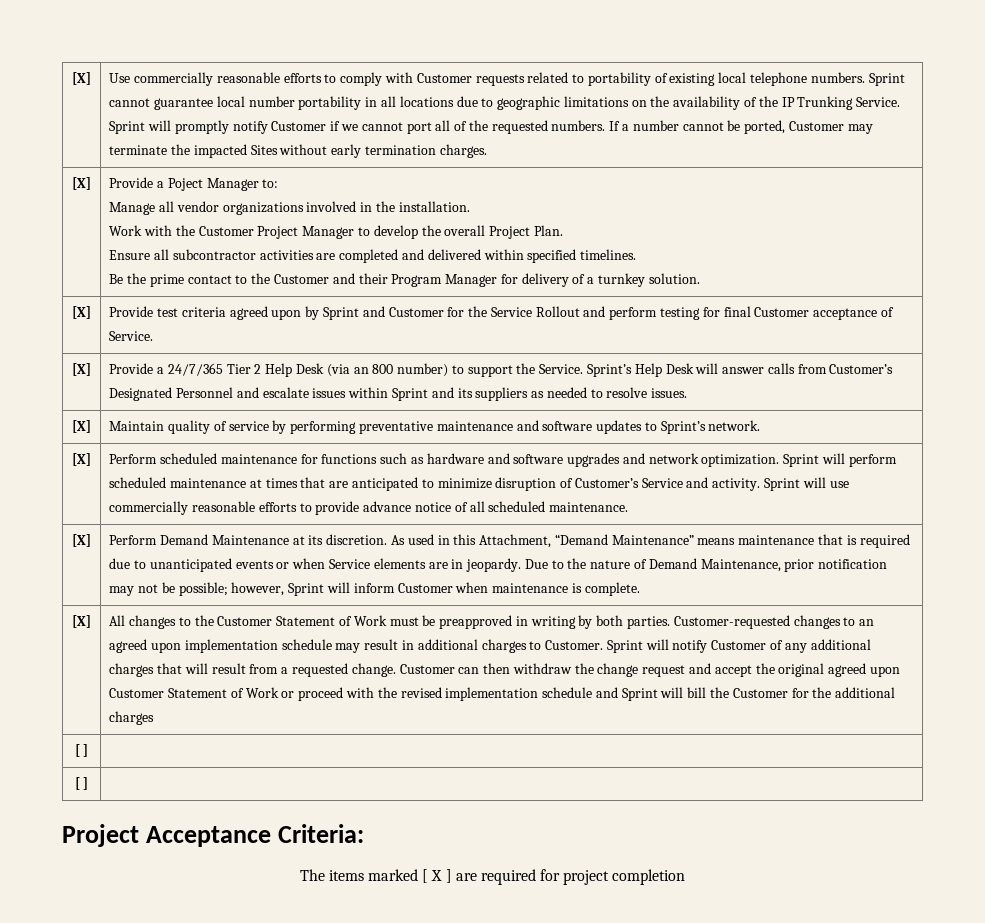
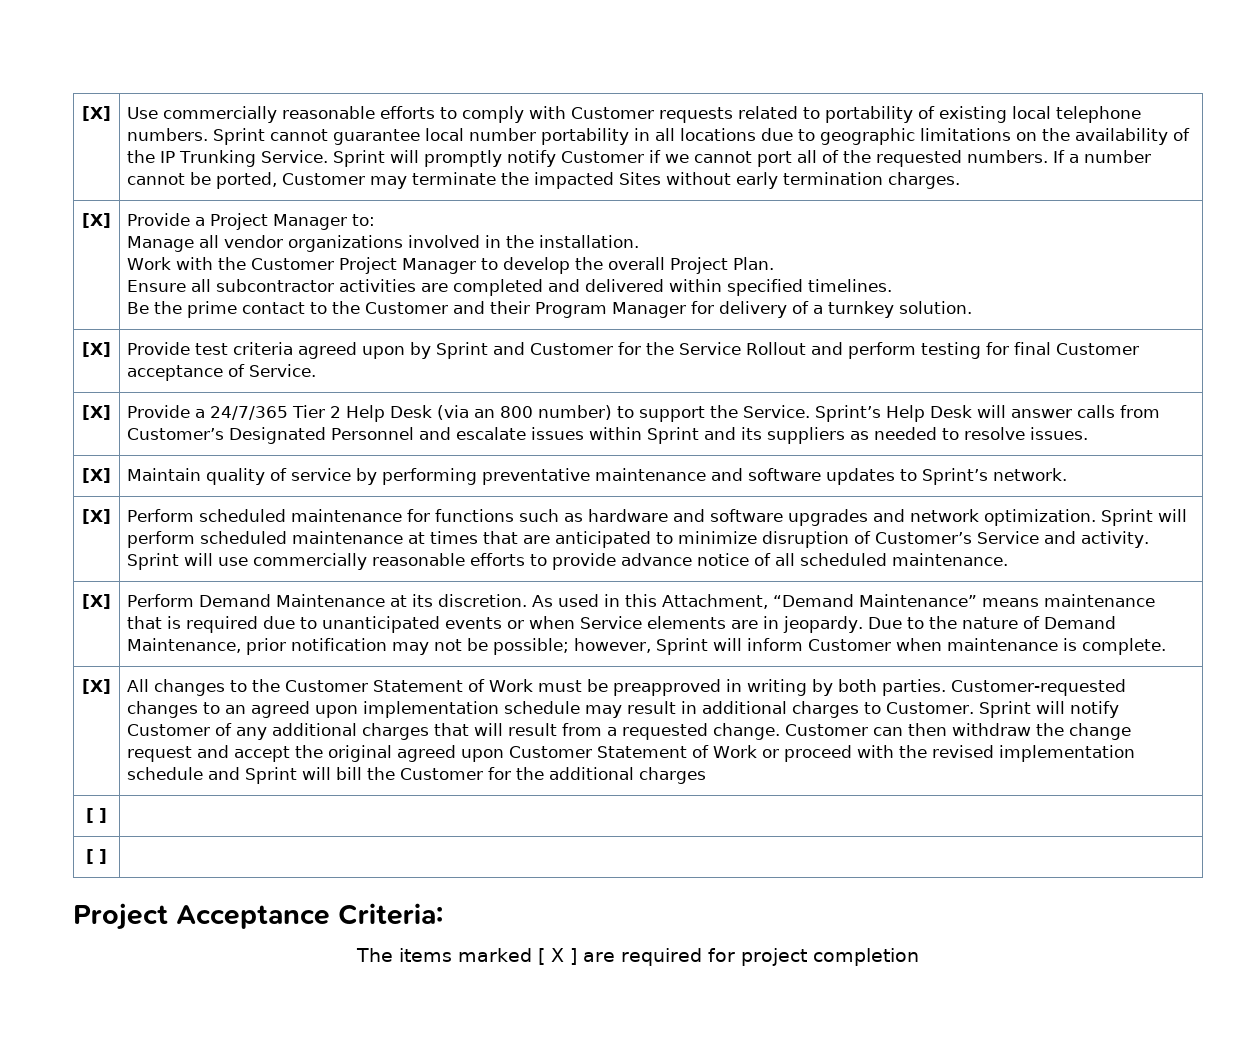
- Provide a Poject Manager to:
+ Provide a Project Manager to:

